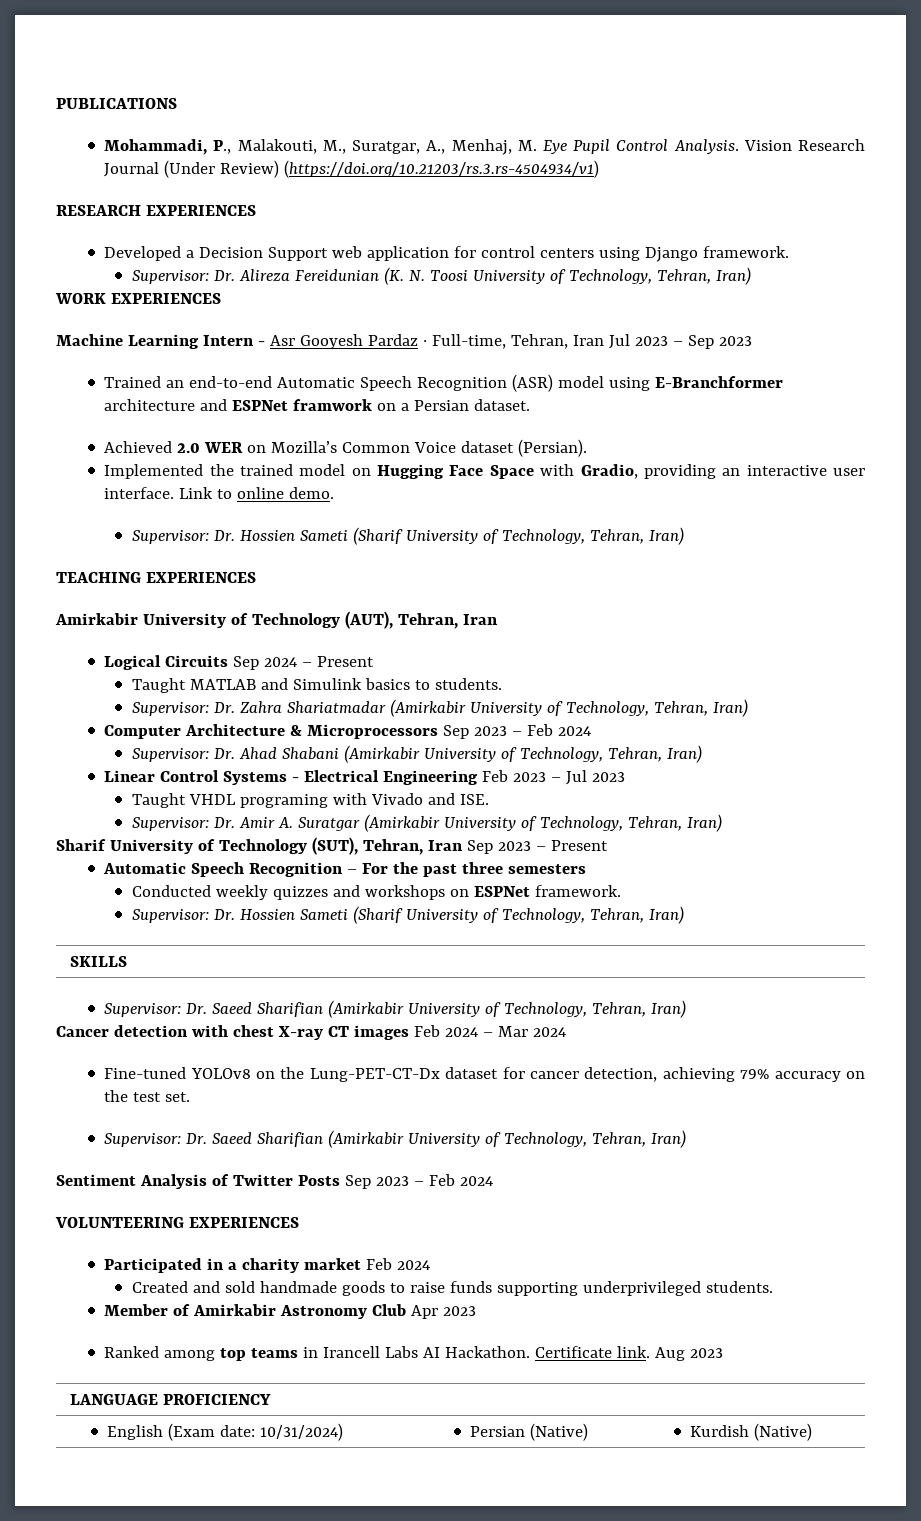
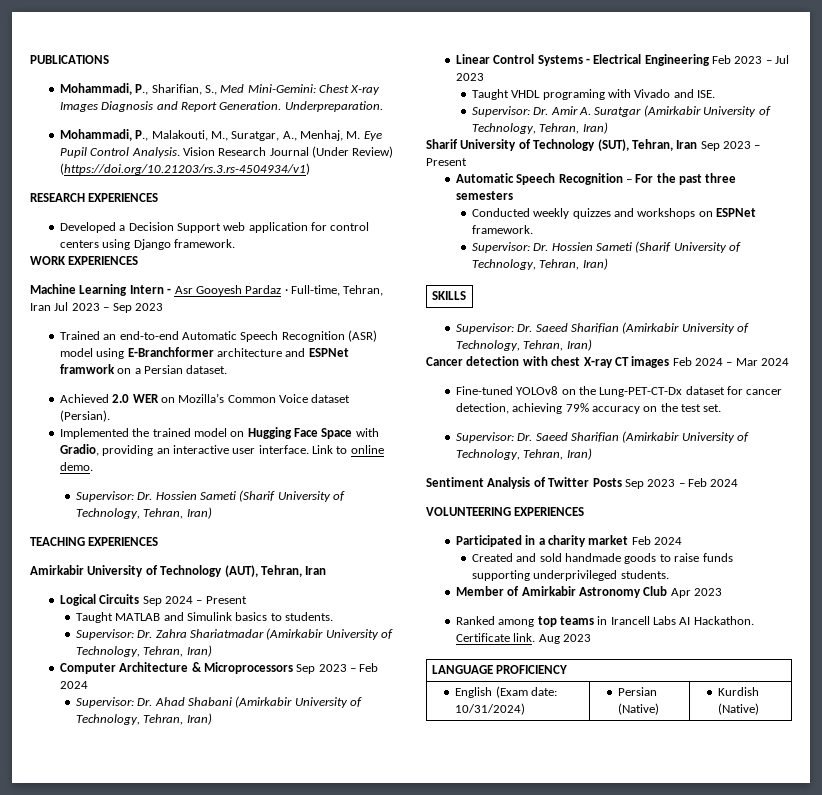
+ Mohammadi, P., Sharifian, S., Med Mini-Gemini: Chest X-ray Images Diagnosis and Report Generation. Underpreparation.
- Supervisor: Dr. Alireza Fereidunian (K. N. Toosi University of Technology, Tehran, Iran)

